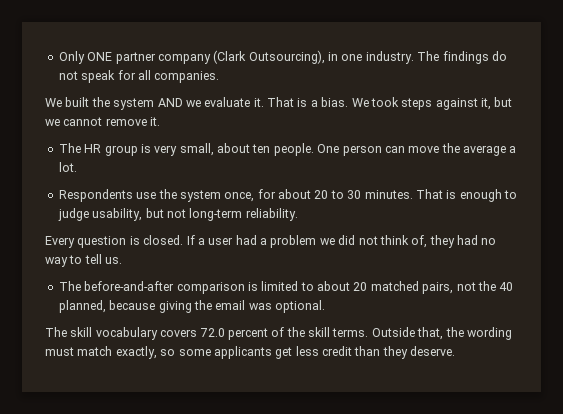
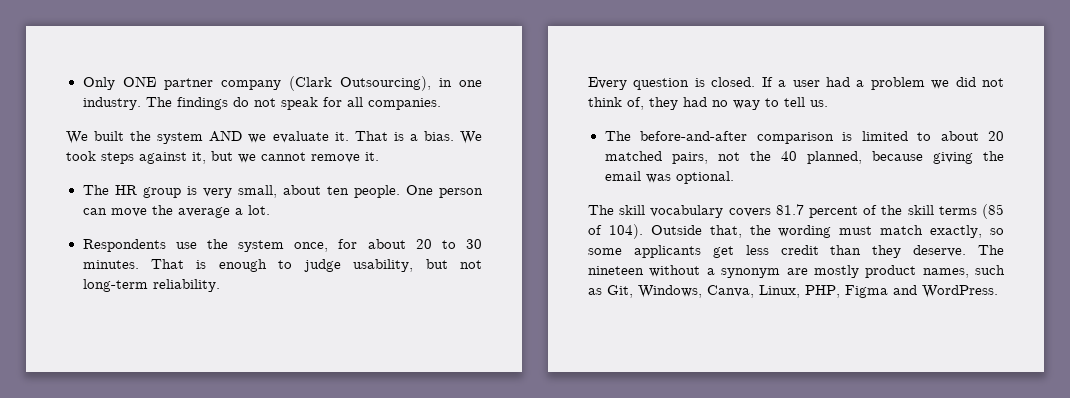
- The skill vocabulary covers 72.0 percent of the skill terms.
+ The skill vocabulary covers 81.7 percent of the skill terms (85 of 104).
+ The nineteen without a synonym are mostly product names, such as Git, Windows, Canva, Linux, PHP, Figma and WordPress.

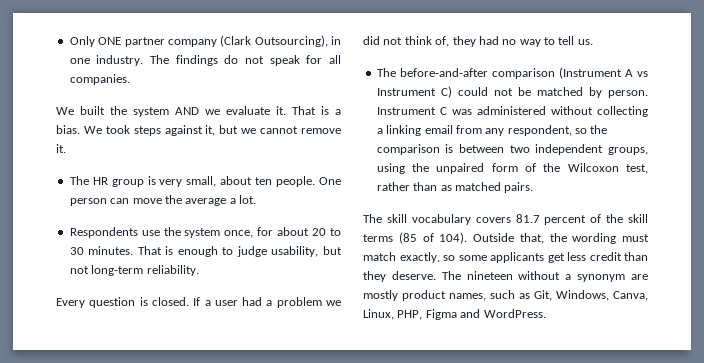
- The before-and-after comparison is limited to about 20 matched pairs, not the 40 planned, because giving the email was optional.
+ The before-and-after comparison (Instrument A vs Instrument C) could not be matched by person. Instrument C was administered without collecting a linking email from any respondent, so the comparison is between two independent groups, using the unpaired form of the Wilcoxon test, rather than as matched pairs.

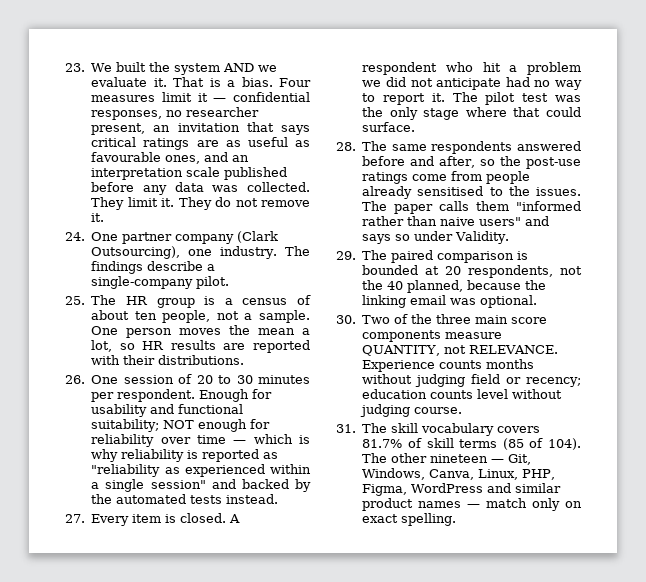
- Only ONE partner company (Clark Outsourcing), in one industry. The findings do not speak for all companies.
- We built the system AND we evaluate it.
+ 23. We built the system AND we evaluate it.
- We took steps against it, but we cannot remove it.
- The HR group is very small, about ten people. One person can move the average a lot.
- Respondents use the system once, for about 20 to 30 minutes. That is enough to judge usability, but not long-term reliability.
- Every question is closed. If a user had a problem we did not think of, they had no way to tell us.
- The before-and-after comparison (Instrument A vs Instrument C) could not be matched by person. Instrument C was administered without collecting a linking email from any respondent, so the comparison is between two independent groups, using the unpaired form of the Wilcoxon test, rather than as matched pairs.
- The skill vocabulary covers 81.7 percent of the skill terms (85 of 104).
+ Four measures limit it — confidential responses, no researcher present, an invitation that says critical ratings are as useful as favourable ones, and an interpretation scale published before any data was collected. They limit it. They do not remove it.
+ 24. One partner company (Clark Outsourcing), one industry. The findings describe a single-company pilot.
+ 25. The HR group is a census of about ten people, not a sample. One person moves the mean a lot, so HR results are reported with their distributions.
+ 26. One session of 20 to 30 minutes per respondent. Enough for usability and functional suitability; NOT enough for reliability over time — which is why reliability is reported as "reliability as experienced within a single session" and backed by the automated tests instead.
+ 27. Every item is closed. A respondent who hit a problem we did not anticipate had no way to report it. The pilot test was the only stage where that could surface.
+ 28. The same respondents answered before and after, so the post-use ratings come from people already sensitised to the issues. The paper calls them "informed rather than naive users" and says so under Validity.
+ 29. The paired comparison is bounded at 20 respondents, not the 40 planned, because the linking email was optional.
+ 30. Two of the three main score components measure QUANTITY, not RELEVANCE. Experience counts months without judging field or recency; education counts level without judging course.
+ 31. The skill vocabulary covers 81.7% of skill terms (85 of 104).
- Outside that, the wording must match exactly, so some applicants get less credit than they deserve. The nineteen without a synonym are mostly product names, such as Git, Windows, Canva, Linux, PHP, Figma and WordPress.
+ The other nineteen — Git, Windows, Canva, Linux, PHP, Figma, WordPress and similar product names — match only on exact spelling.

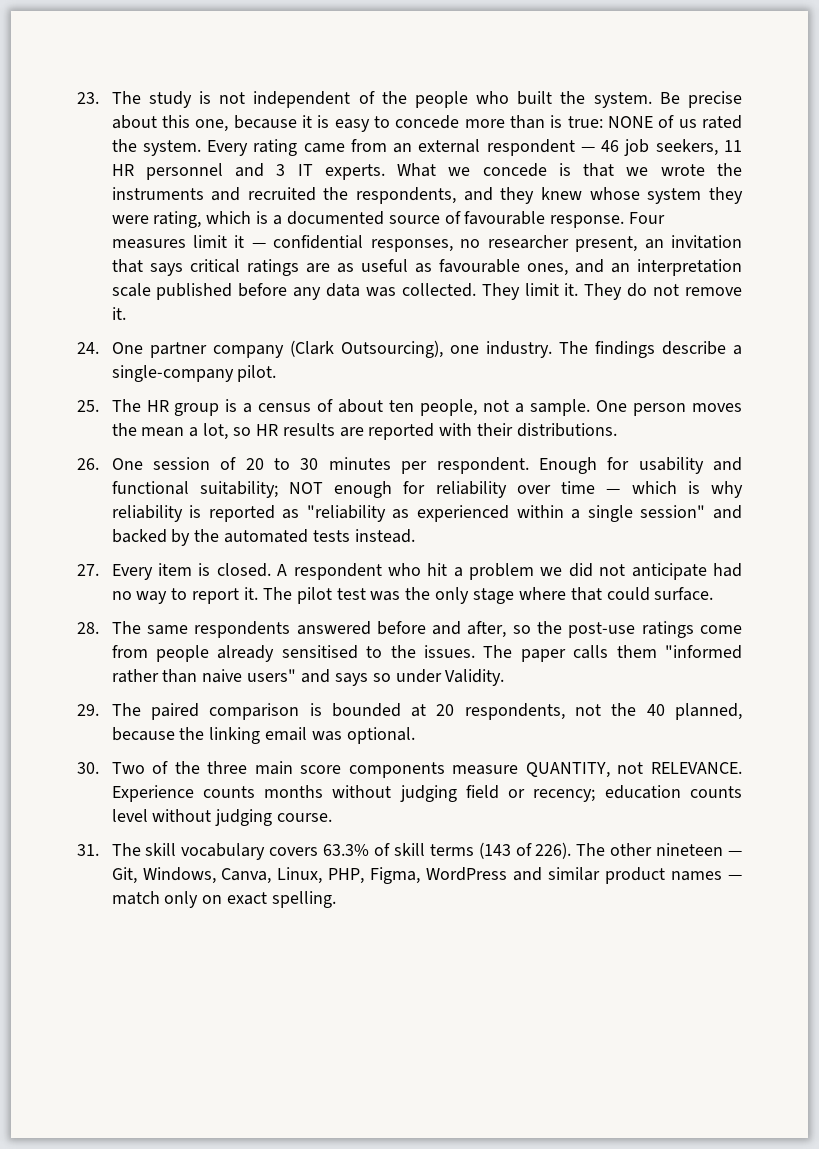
- 23. We built the system AND we evaluate it. That is a bias.
+ 23. The study is not independent of the people who built the system. Be precise about this one, because it is easy to concede more than is true: NONE of us rated the system. Every rating came from an external respondent — 46 job seekers, 11 HR personnel and 3 IT experts. What we concede is that we wrote the instruments and recruited the respondents, and they knew whose system they were rating, which is a documented source of favourable response.
- 31. The skill vocabulary covers 81.7% of skill terms (85 of 104).
+ 31. The skill vocabulary covers 63.3% of skill terms (143 of 226).

